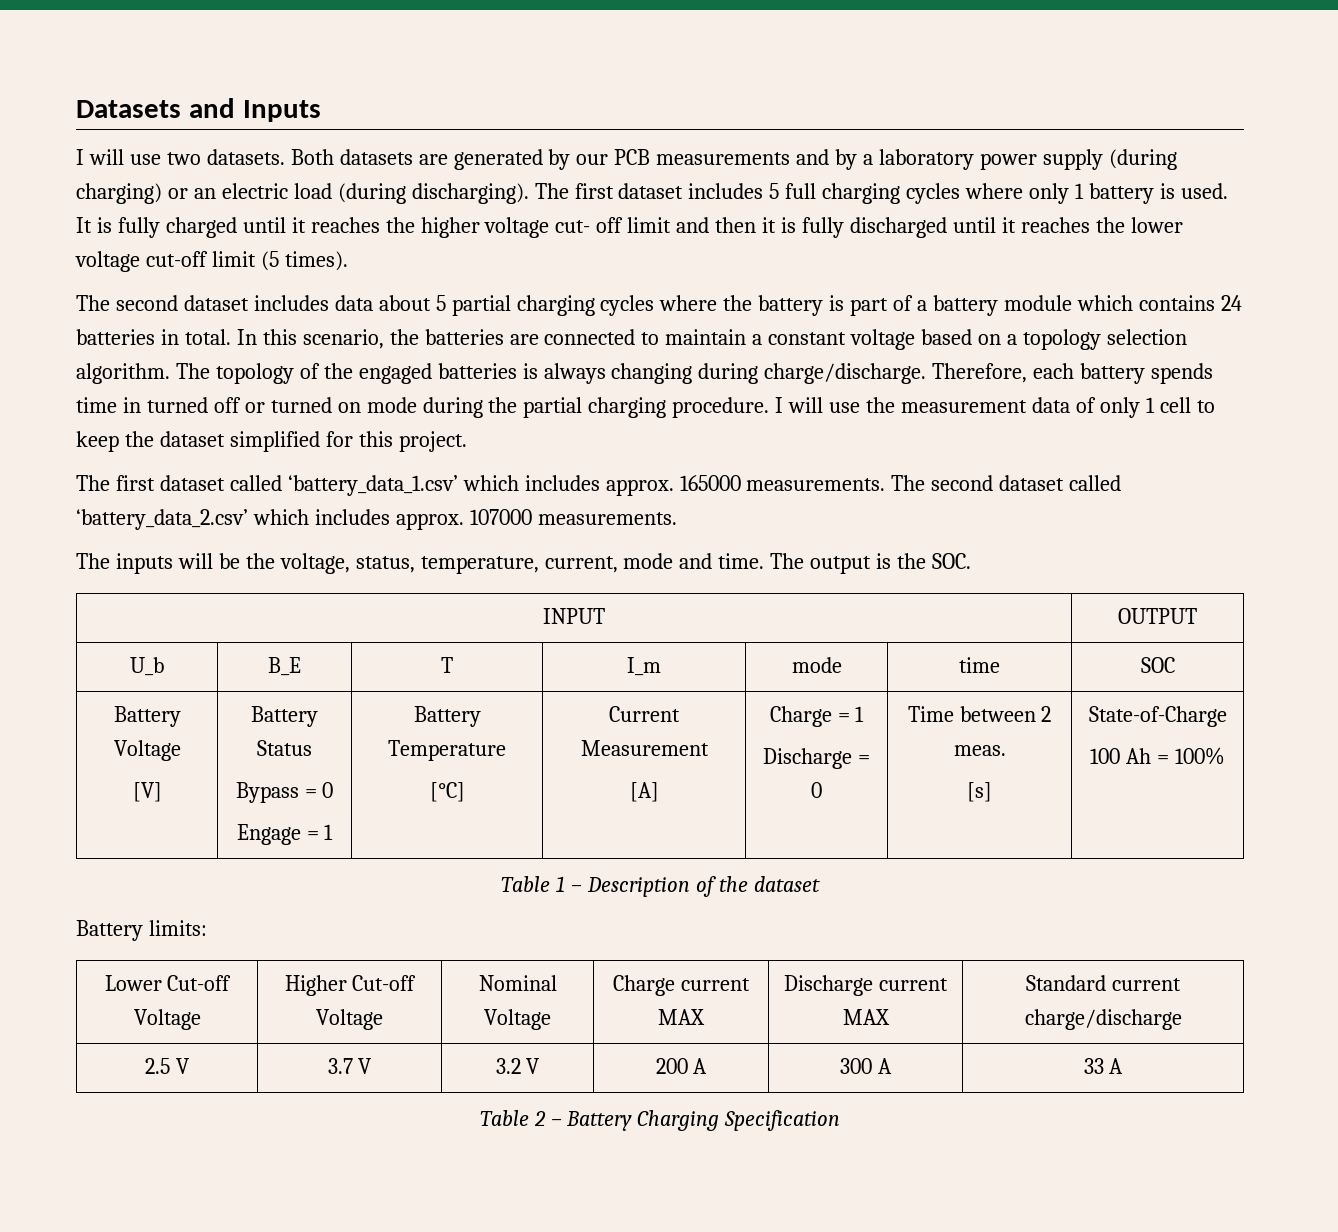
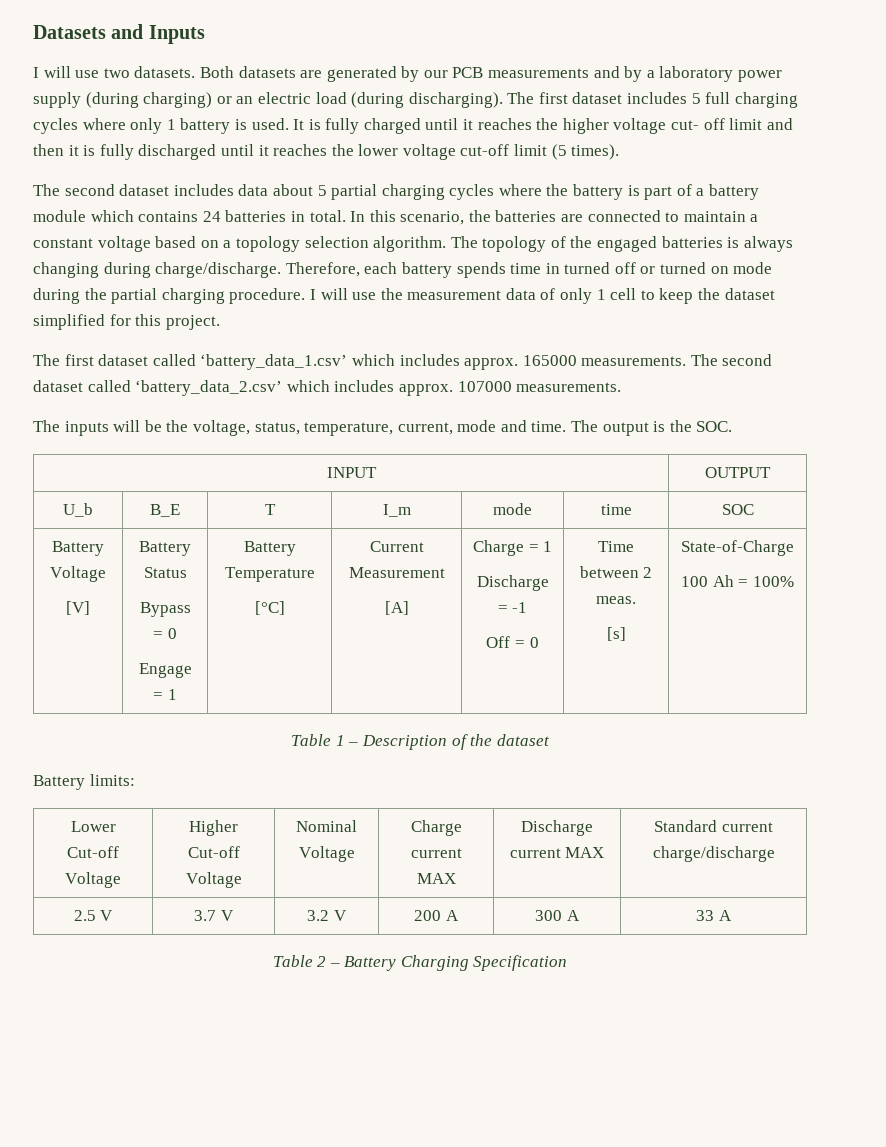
  Battery Voltage
  [V] | Battery Status
  Bypass = 0
  Engage = 1 | Battery Temperature
  [°C] | Current Measurement
  [A] | Charge = 1
- Discharge = 0 | Time between 2 meas.
+ Discharge = -1
+ Off = 0 | Time between 2 meas.

